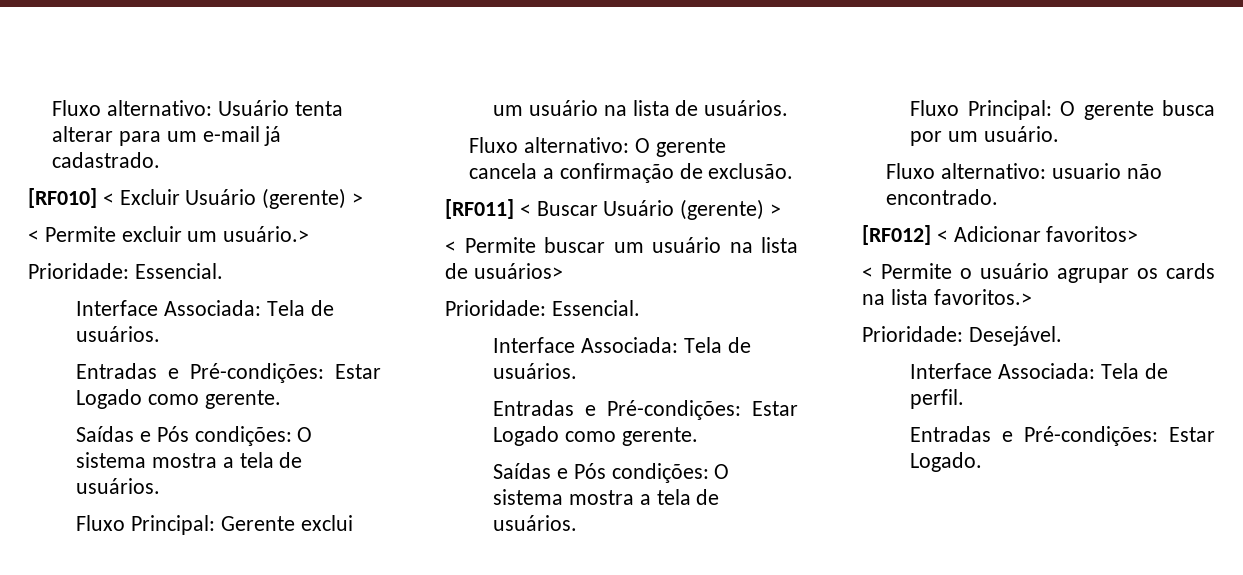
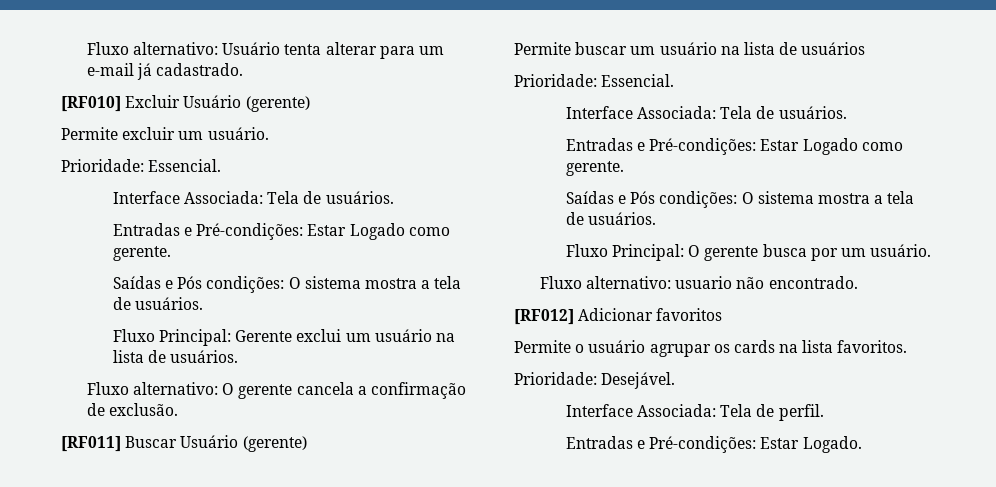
- [RF010] < Excluir Usuário (gerente) >
- < Permite excluir um usuário.>
+ [RF010] Excluir Usuário (gerente)
+ Permite excluir um usuário.
- [RF011] < Buscar Usuário (gerente) >
- < Permite buscar um usuário na lista de usuários>
+ [RF011] Buscar Usuário (gerente)
+ Permite buscar um usuário na lista de usuários
- [RF012] < Adicionar favoritos>
- < Permite o usuário agrupar os cards na lista favoritos.>
+ [RF012] Adicionar favoritos
+ Permite o usuário agrupar os cards na lista favoritos.

